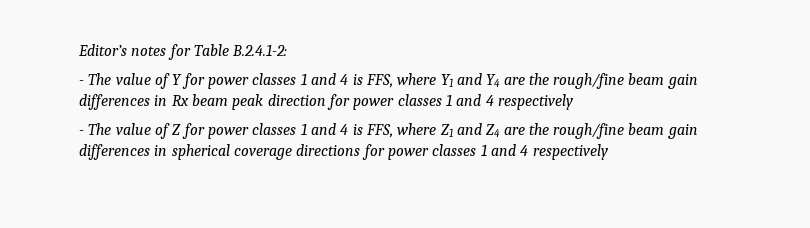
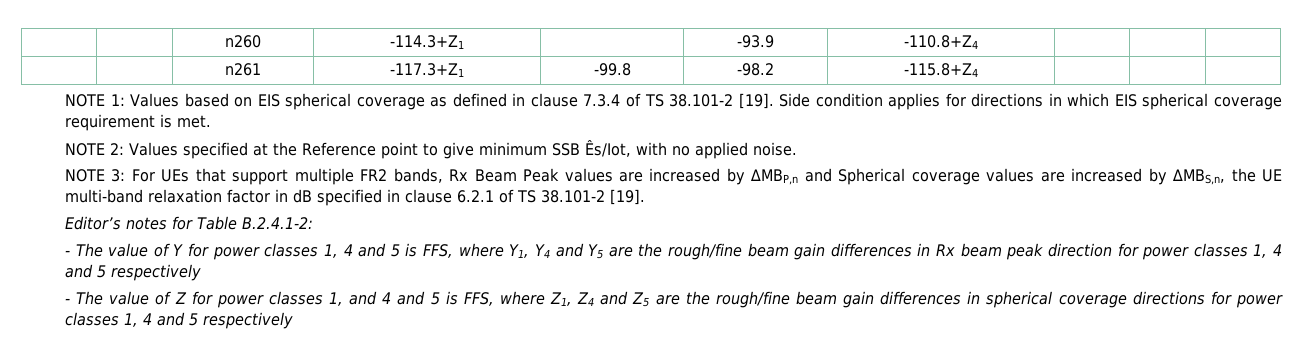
+ | | n260 | -114.3+Z1 | | -93.9 | -110.8+Z4 | | |
+ | | n261 | -117.3+Z1 | -99.8 | -98.2 | -115.8+Z4 | | |
+ NOTE 1: Values based on EIS spherical coverage as defined in clause 7.3.4 of TS 38.101-2 [19]. Side condition applies for directions in which EIS spherical coverage requirement is met.
+ NOTE 2: Values specified at the Reference point to give minimum SSB Ês/Iot, with no applied noise.
+ NOTE 3: For UEs that support multiple FR2 bands, Rx Beam Peak values are increased by ∆MBP,n and Spherical coverage values are increased by ∆MBS,n, the UE multi-band relaxation factor in dB specified in clause 6.2.1 of TS 38.101-2 [19].
- - The value of Y for power classes 1 and 4 is FFS, where Y1 and Y4 are the rough/fine beam gain differences in Rx beam peak direction for power classes 1 and 4 respectively
+ - The value of Y for power classes 1, 4 and 5 is FFS, where Y1, Y4 and Y5 are the rough/fine beam gain differences in Rx beam peak direction for power classes 1, 4 and 5 respectively
- - The value of Z for power classes 1 and 4 is FFS, where Z1 and Z4 are the rough/fine beam gain differences in spherical coverage directions for power classes 1 and 4 respectively
+ - The value of Z for power classes 1, and 4 and 5 is FFS, where Z1, Z4 and Z5 are the rough/fine beam gain differences in spherical coverage directions for power classes 1, 4 and 5 respectively

